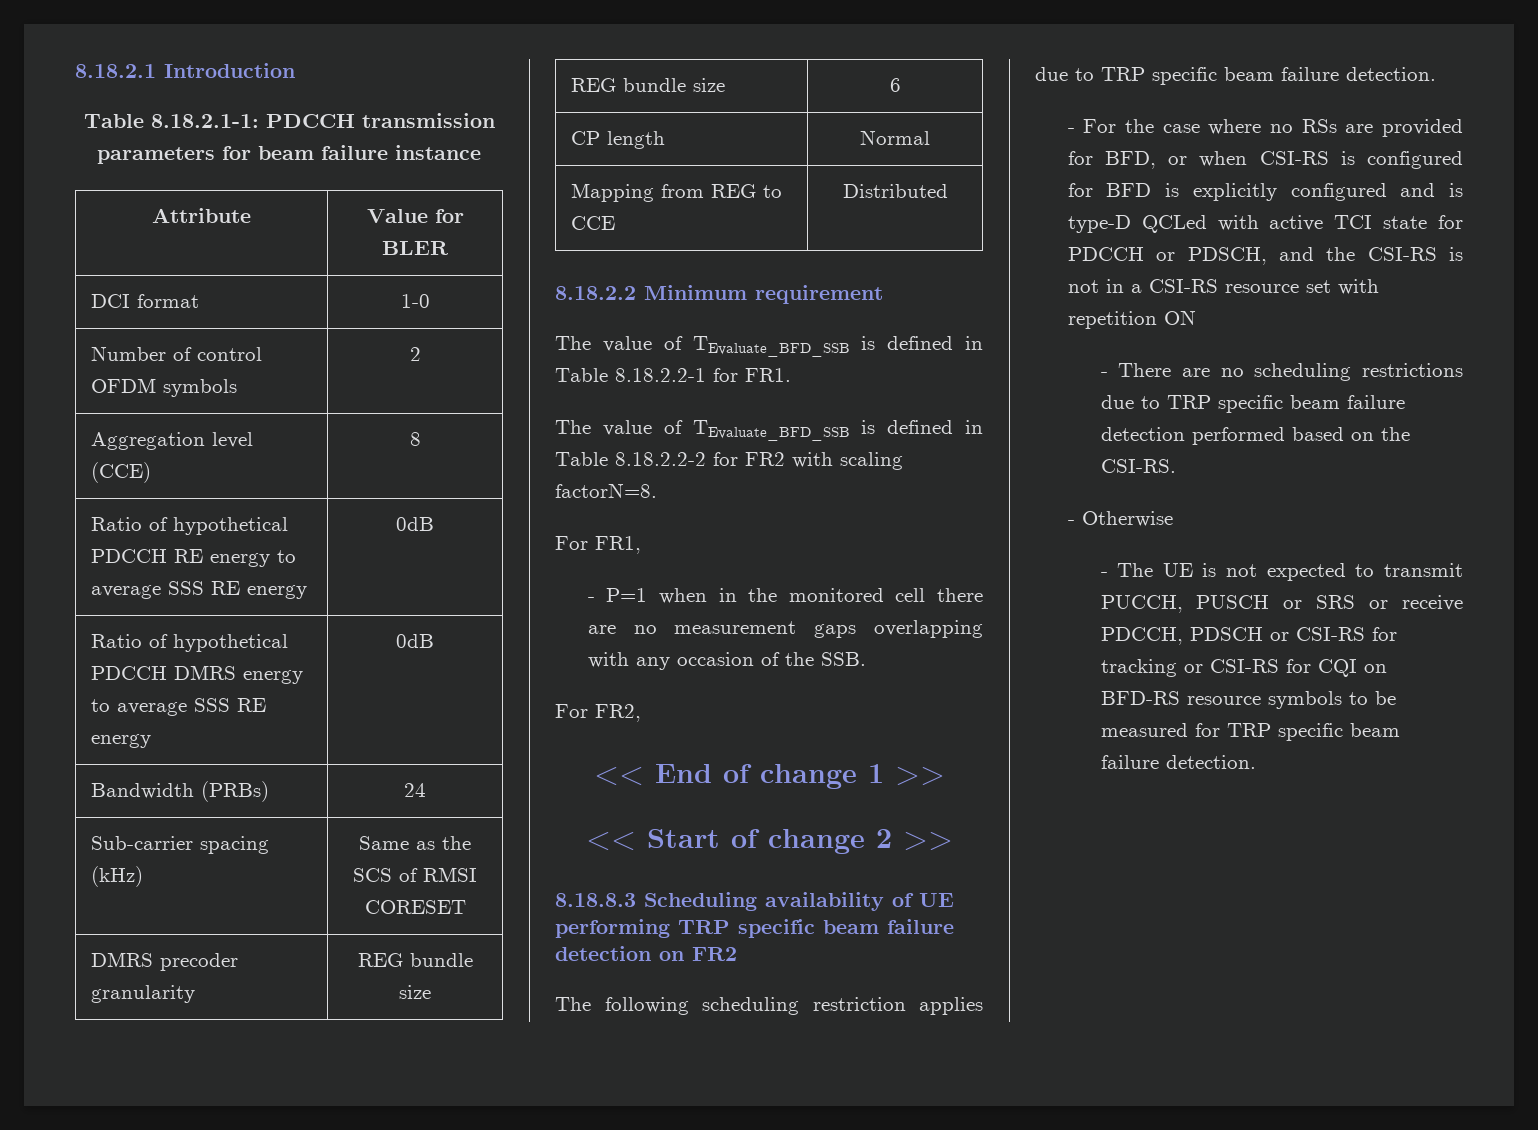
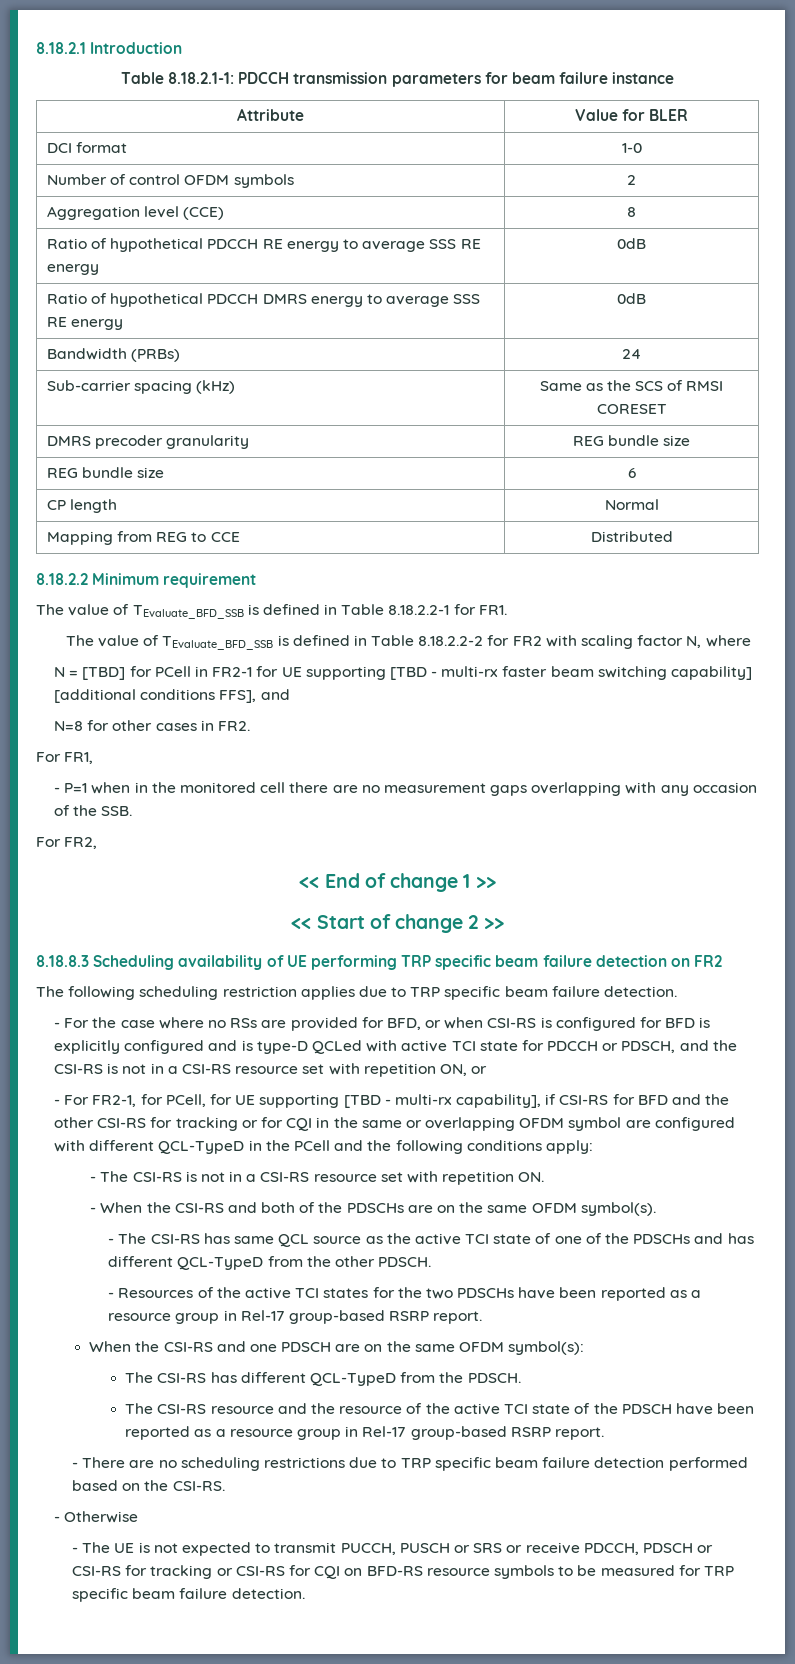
- The value of TEvaluate_BFD_SSB is defined in Table 8.18.2.2-2 for FR2 with scaling factorN=8.
+ The value of TEvaluate_BFD_SSB is defined in Table 8.18.2.2-2 for FR2 with scaling factor N, where
+ N = [TBD] for PCell in FR2-1 for UE supporting [TBD - multi-rx faster beam switching capability] [additional conditions FFS], and
+ N=8 for other cases in FR2.
- - For the case where no RSs are provided for BFD, or when CSI-RS is configured for BFD is explicitly configured and is type-D QCLed with active TCI state for PDCCH or PDSCH, and the CSI-RS is not in a CSI-RS resource set with repetition ON
+ - For the case where no RSs are provided for BFD, or when CSI-RS is configured for BFD is explicitly configured and is type-D QCLed with active TCI state for PDCCH or PDSCH, and the CSI-RS is not in a CSI-RS resource set with repetition ON, or
+ - For FR2-1, for PCell, for UE supporting [TBD - multi-rx capability], if CSI-RS for BFD and the other CSI-RS for tracking or for CQI in the same or overlapping OFDM symbol are configured with different QCL-TypeD in the PCell and the following conditions apply:
+ - The CSI-RS is not in a CSI-RS resource set with repetition ON.
+ - When the CSI-RS and both of the PDSCHs are on the same OFDM symbol(s).
+ - The CSI-RS has same QCL source as the active TCI state of one of the PDSCHs and has different QCL-TypeD from the other PDSCH.
+ - Resources of the active TCI states for the two PDSCHs have been reported as a resource group in Rel-17 group-based RSRP report.
+ When the CSI-RS and one PDSCH are on the same OFDM symbol(s):
+ The CSI-RS has different QCL-TypeD from the PDSCH.
+ The CSI-RS resource and the resource of the active TCI state of the PDSCH have been reported as a resource group in Rel-17 group-based RSRP report.

